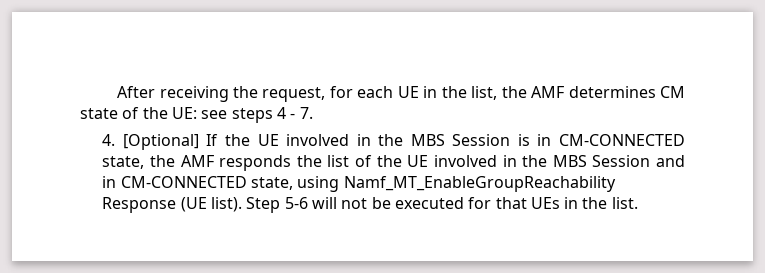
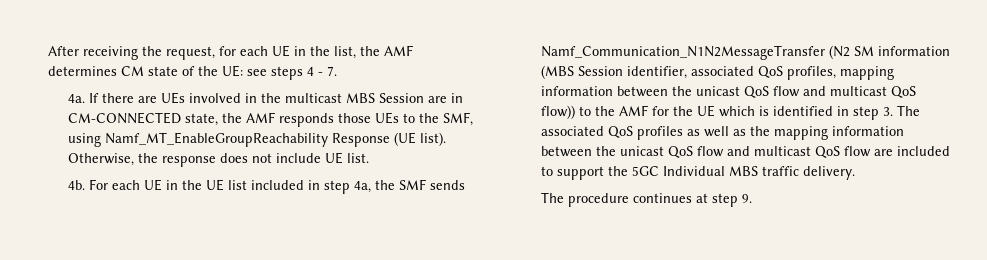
- 4. [Optional] If the UE involved in the MBS Session is in CM-CONNECTED state, the AMF responds the list of the UE involved in the MBS Session and in CM-CONNECTED state, using Namf_MT_EnableGroupReachability Response (UE list).
+ 4a. If there are UEs involved in the multicast MBS Session are in CM-CONNECTED state, the AMF responds those UEs to the SMF, using Namf_MT_EnableGroupReachability Response (UE list).
- Step 5-6 will not be executed for that UEs in the list.
+ Otherwise, the response does not include UE list.
+ 4b. For each UE in the UE list included in step 4a, the SMF sends Namf_Communication_N1N2MessageTransfer (N2 SM information (MBS Session identifier, associated QoS profiles, mapping information between the unicast QoS flow and multicast QoS flow)) to the AMF for the UE which is identified in step 3. The associated QoS profiles as well as the mapping information between the unicast QoS flow and multicast QoS flow are included to support the 5GC Individual MBS traffic delivery.
+ The procedure continues at step 9.

